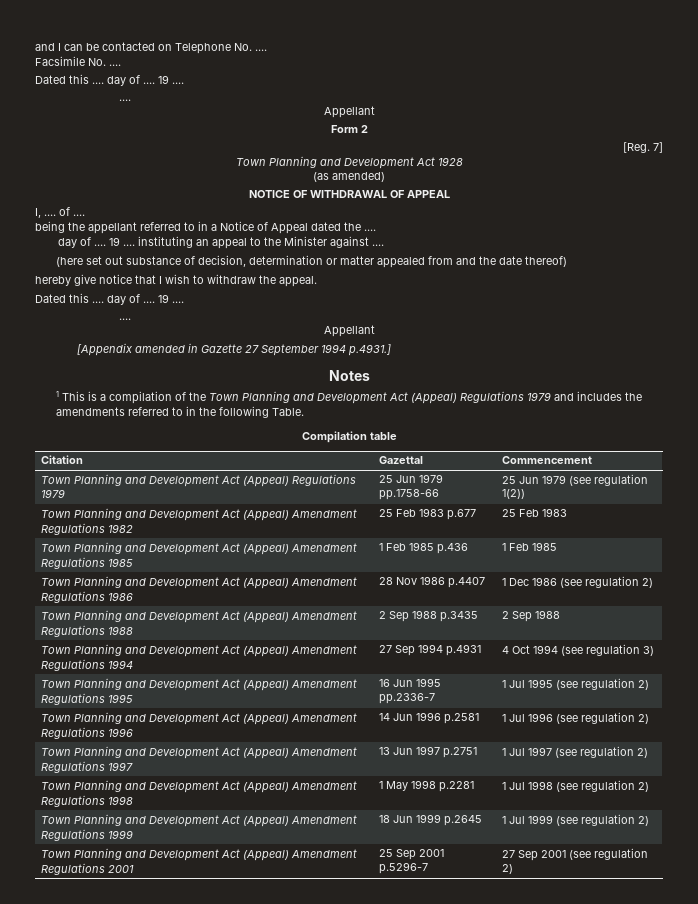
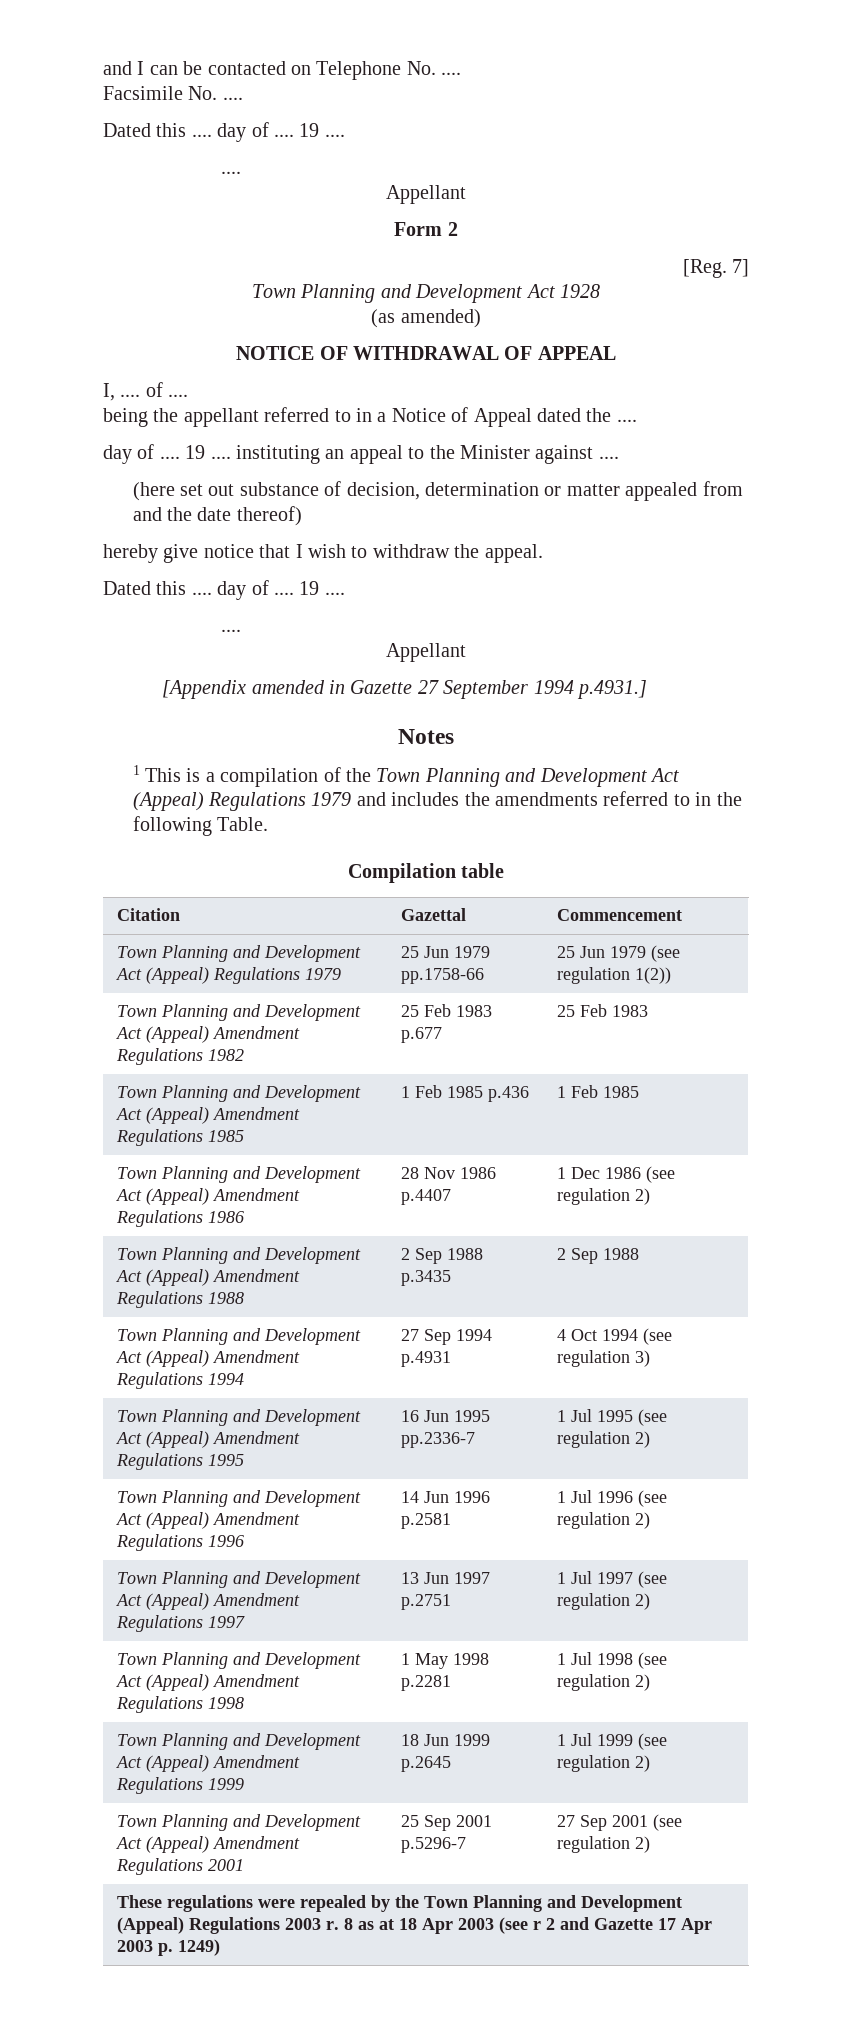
+ These regulations were repealed by the Town Planning and Development (Appeal) Regulations 2003 r. 8 as at 18 Apr 2003 (see r 2 and Gazette 17 Apr 2003 p. 1249)

